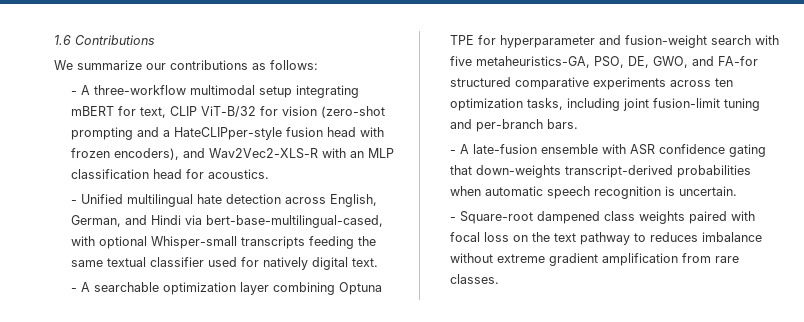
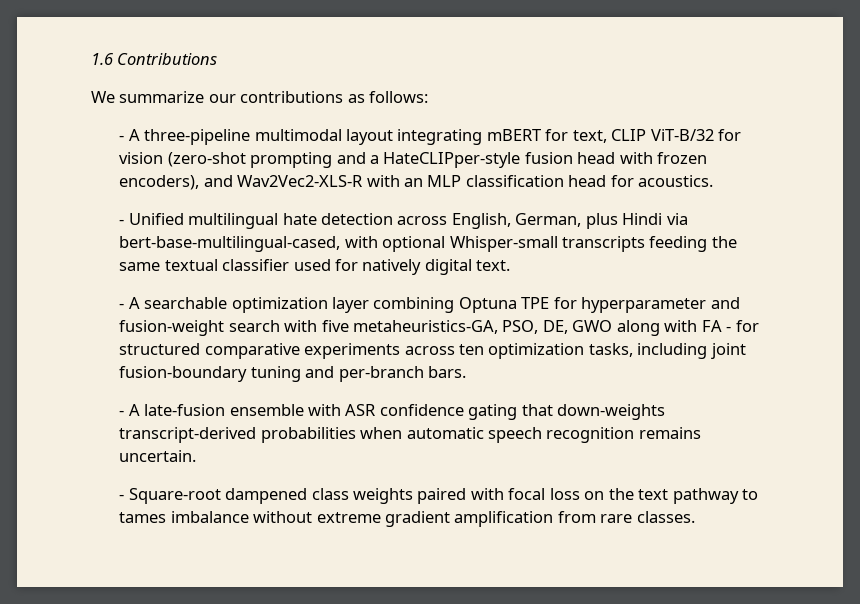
- - A three-workflow multimodal setup integrating mBERT for text, CLIP ViT-B/32 for vision (zero-shot prompting and a HateCLIPper-style fusion head with frozen encoders), and Wav2Vec2-XLS-R with an MLP classification head for acoustics.
+ - A three-pipeline multimodal layout integrating mBERT for text, CLIP ViT-B/32 for vision (zero-shot prompting and a HateCLIPper-style fusion head with frozen encoders), and Wav2Vec2-XLS-R with an MLP classification head for acoustics.
- - Unified multilingual hate detection across English, German, and Hindi via bert-base-multilingual-cased, with optional Whisper-small transcripts feeding the same textual classifier used for natively digital text.
+ - Unified multilingual hate detection across English, German, plus Hindi via bert-base-multilingual-cased, with optional Whisper-small transcripts feeding the same textual classifier used for natively digital text.
- - A searchable optimization layer combining Optuna TPE for hyperparameter and fusion-weight search with five metaheuristics-GA, PSO, DE, GWO, and FA-for structured comparative experiments across ten optimization tasks, including joint fusion-limit tuning and per-branch bars.
+ - A searchable optimization layer combining Optuna TPE for hyperparameter and fusion-weight search with five metaheuristics-GA, PSO, DE, GWO along with FA - for structured comparative experiments across ten optimization tasks, including joint fusion-boundary tuning and per-branch bars.
- - A late-fusion ensemble with ASR confidence gating that down-weights transcript-derived probabilities when automatic speech recognition is uncertain.
+ - A late-fusion ensemble with ASR confidence gating that down-weights transcript-derived probabilities when automatic speech recognition remains uncertain.
- - Square-root dampened class weights paired with focal loss on the text pathway to reduces imbalance without extreme gradient amplification from rare classes.
+ - Square-root dampened class weights paired with focal loss on the text pathway to tames imbalance without extreme gradient amplification from rare classes.

